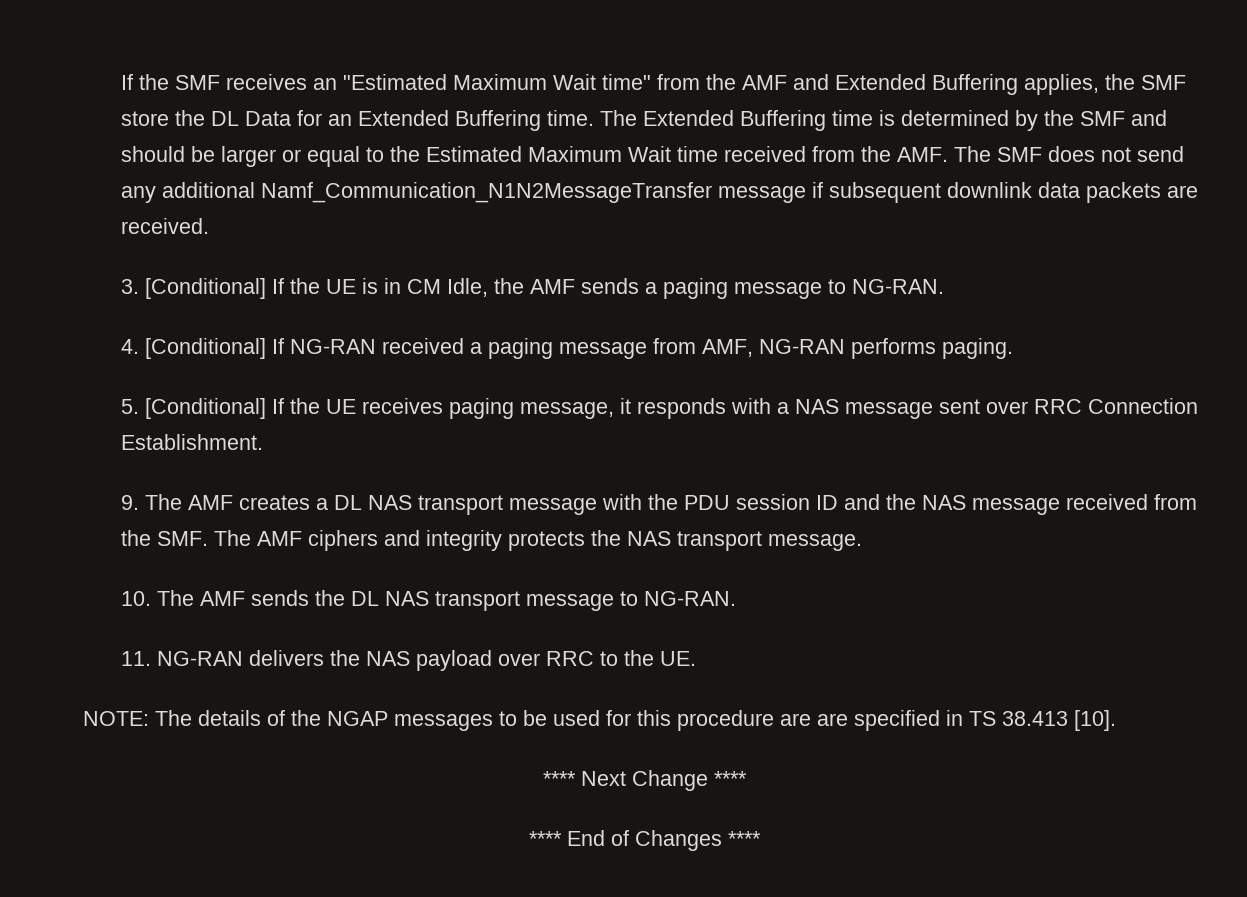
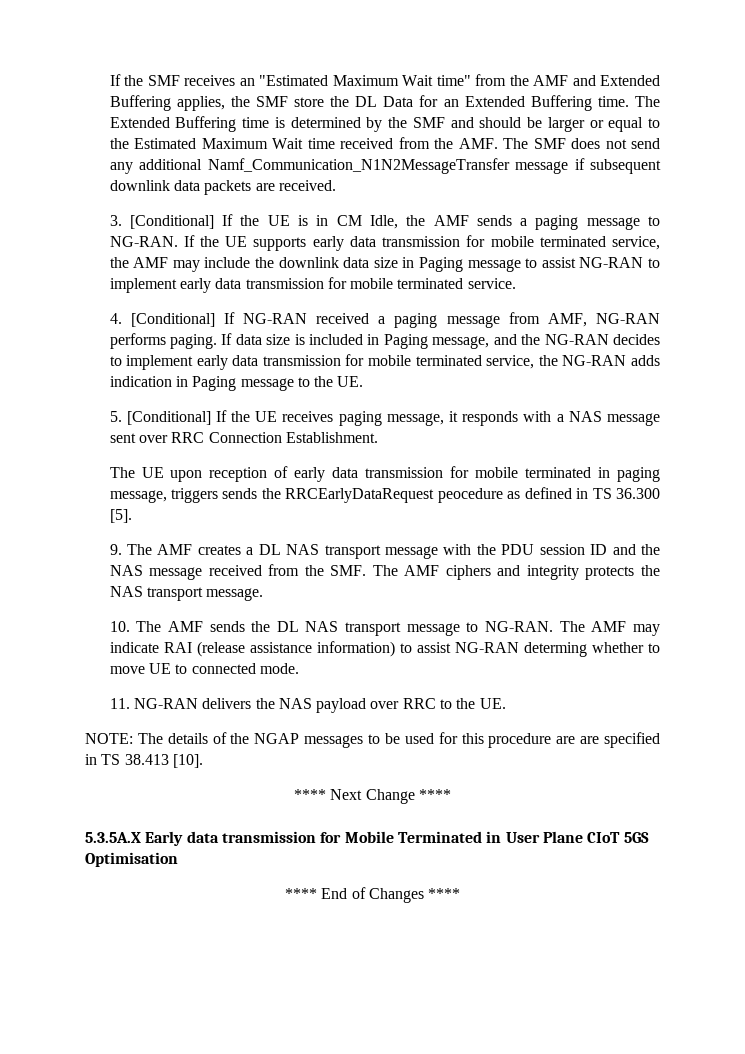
+ If the UE supports early data transmission for mobile terminated service, the AMF may include the downlink data size in Paging message to assist NG-RAN to implement early data transmission for mobile terminated service.
+ If data size is included in Paging message, and the NG-RAN decides to implement early data transmission for mobile terminated service, the NG-RAN adds indication in Paging message to the UE.
+ The UE upon reception of early data transmission for mobile terminated in paging message, triggers sends the RRCEarlyDataRequest peocedure as defined in TS 36.300 [5].
+ The AMF may indicate RAI (release assistance information) to assist NG-RAN determing whether to move UE to connected mode.
+ 5.3.5A.X Early data transmission for Mobile Terminated in User Plane CIoT 5GS Optimisation

